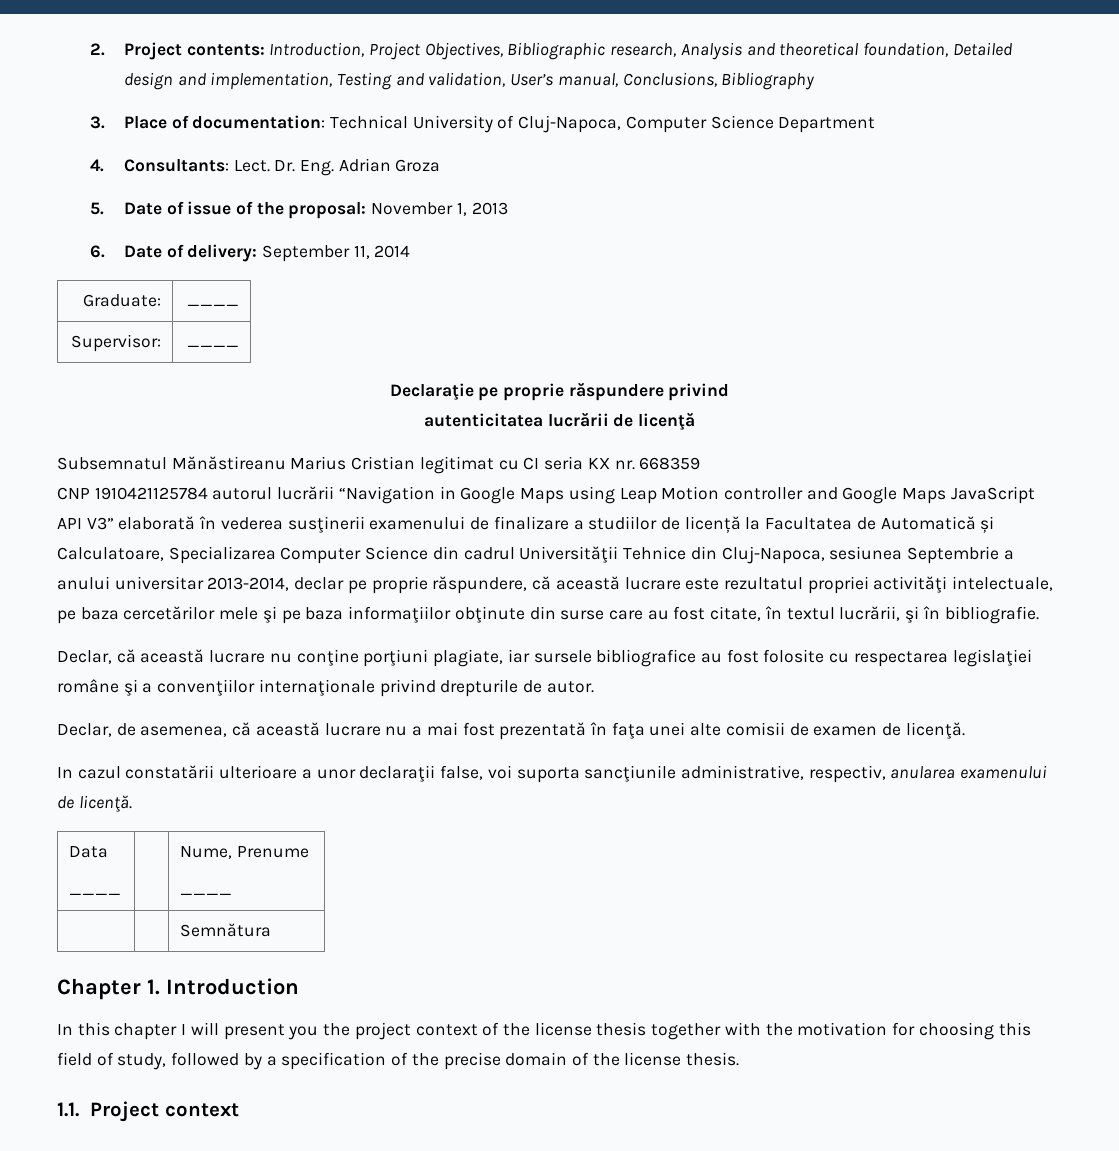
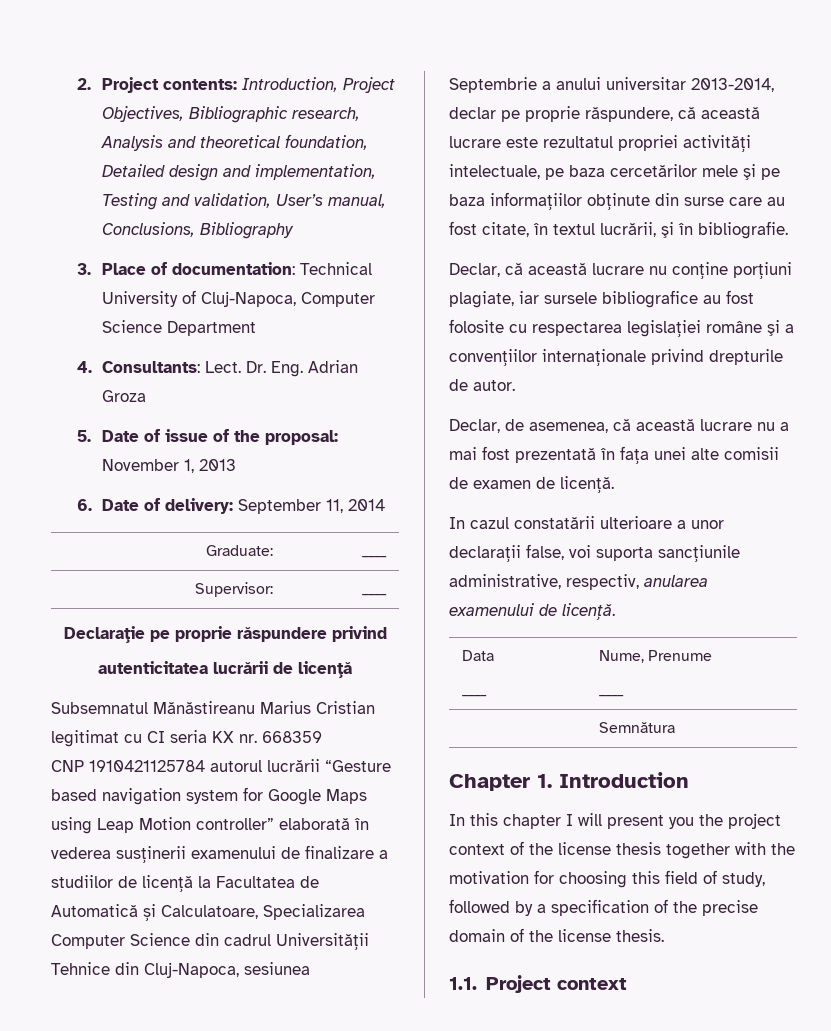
- CNP 1910421125784 autorul lucrării “Navigation in Google Maps using Leap Motion controller and Google Maps JavaScript API V3” elaborată în vederea susţinerii examenului de finalizare a studiilor de licență la Facultatea de Automatică și Calculatoare, Specializarea Computer Science din cadrul Universităţii Tehnice din Cluj-Napoca, sesiunea Septembrie a anului universitar 2013-2014, declar pe proprie răspundere, că această lucrare este rezultatul propriei activităţi intelectuale, pe baza cercetărilor mele şi pe baza informaţiilor obţinute din surse care au fost citate, în textul lucrării, şi în bibliografie.
+ CNP 1910421125784 autorul lucrării “Gesture based navigation system for Google Maps using Leap Motion controller” elaborată în vederea susţinerii examenului de finalizare a studiilor de licență la Facultatea de Automatică și Calculatoare, Specializarea Computer Science din cadrul Universităţii Tehnice din Cluj-Napoca, sesiunea Septembrie a anului universitar 2013-2014, declar pe proprie răspundere, că această lucrare este rezultatul propriei activităţi intelectuale, pe baza cercetărilor mele şi pe baza informaţiilor obţinute din surse care au fost citate, în textul lucrării, şi în bibliografie.

